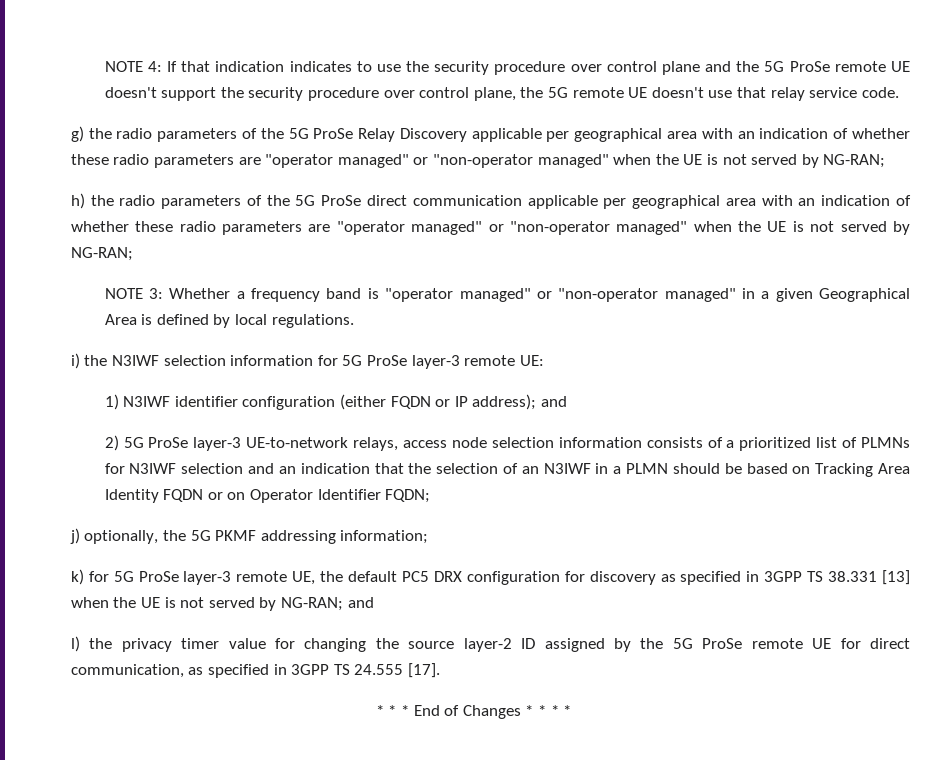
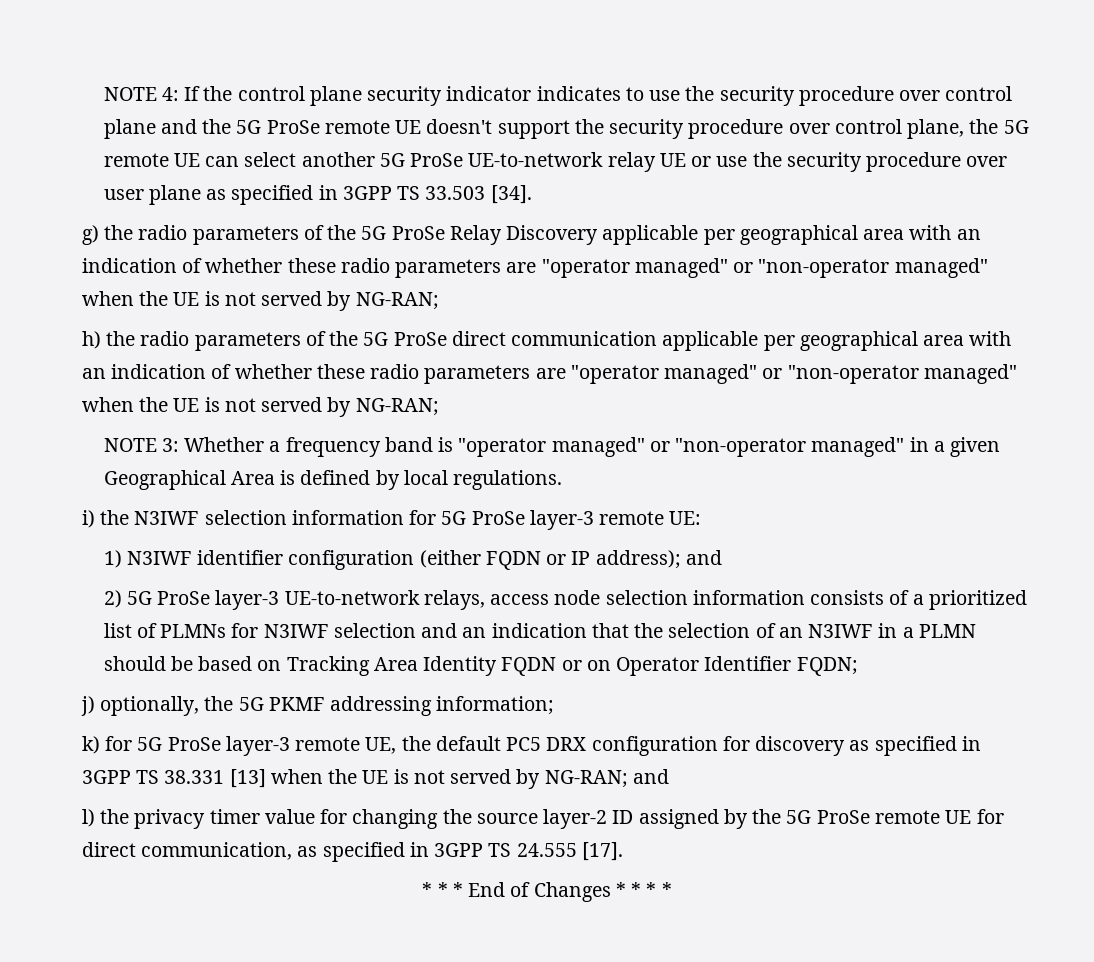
- NOTE 4: If that indication indicates to use the security procedure over control plane and the 5G ProSe remote UE doesn't support the security procedure over control plane, the 5G remote UE doesn't use that relay service code.
+ NOTE 4: If the control plane security indicator indicates to use the security procedure over control plane and the 5G ProSe remote UE doesn't support the security procedure over control plane, the 5G remote UE can select another 5G ProSe UE-to-network relay UE or use the security procedure over user plane as specified in 3GPP TS 33.503 [34].

